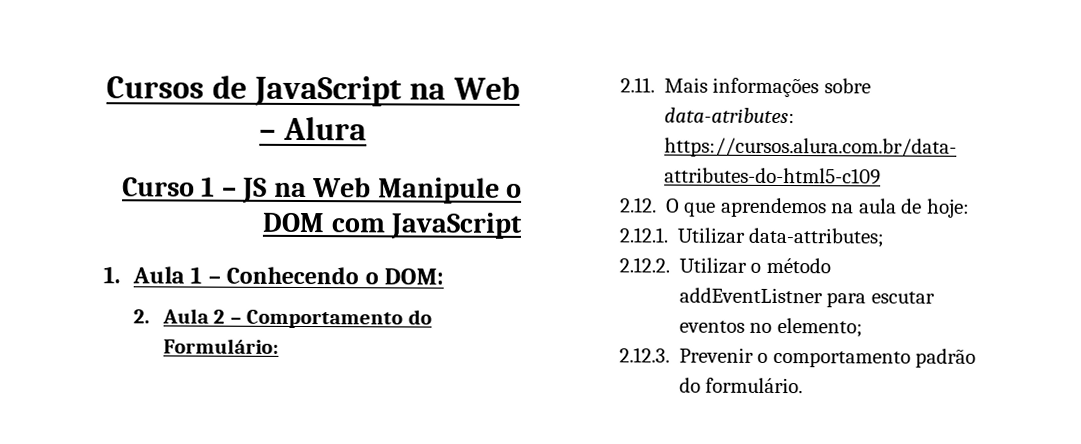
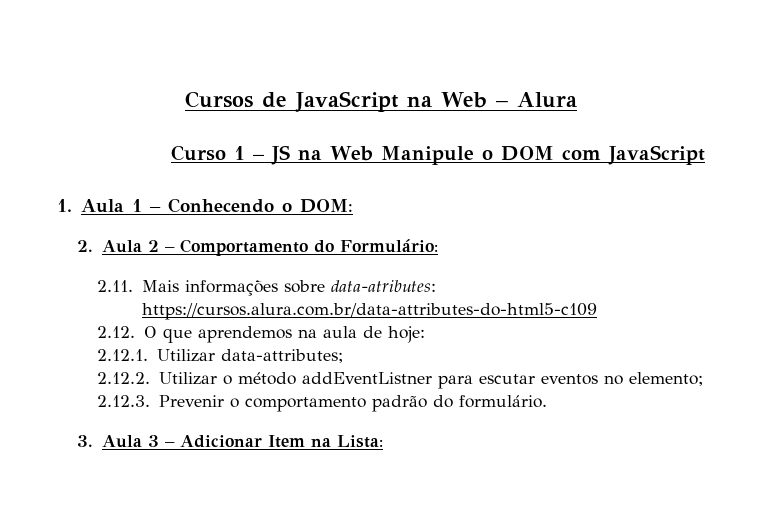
+ 3. Aula 3 – Adicionar Item na Lista:

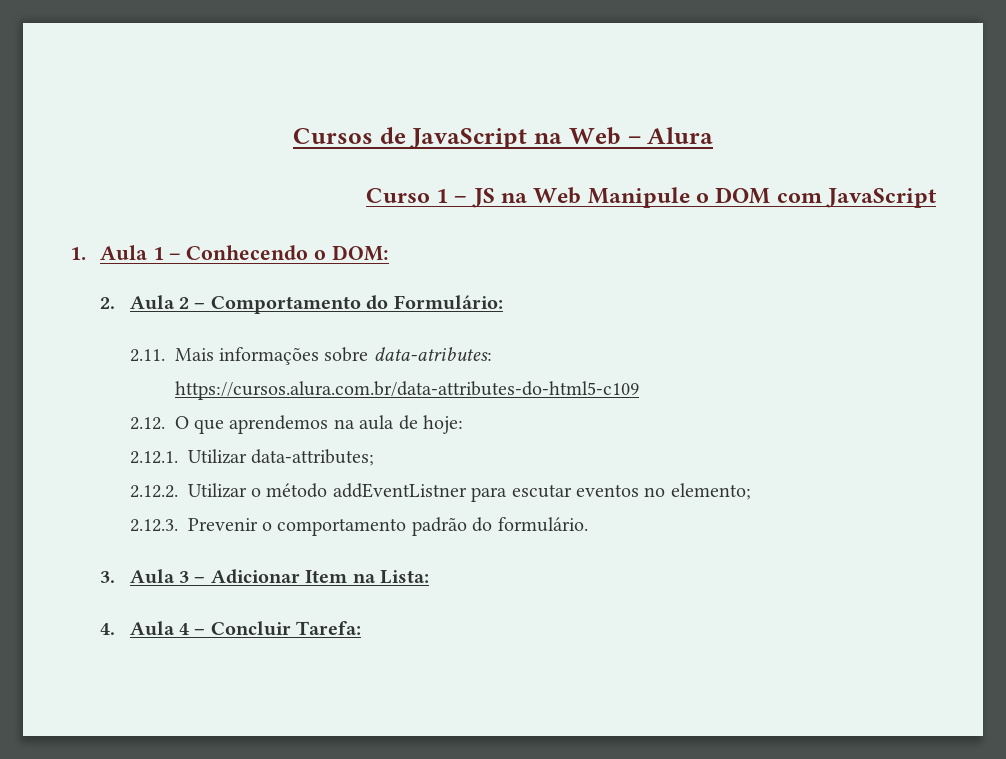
+ 4. Aula 4 – Concluir Tarefa:

